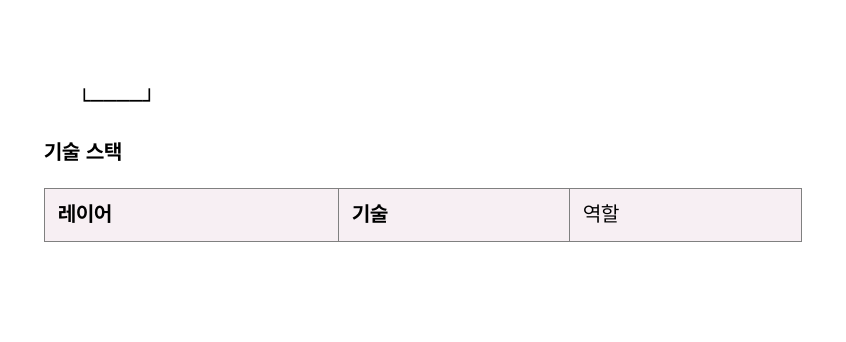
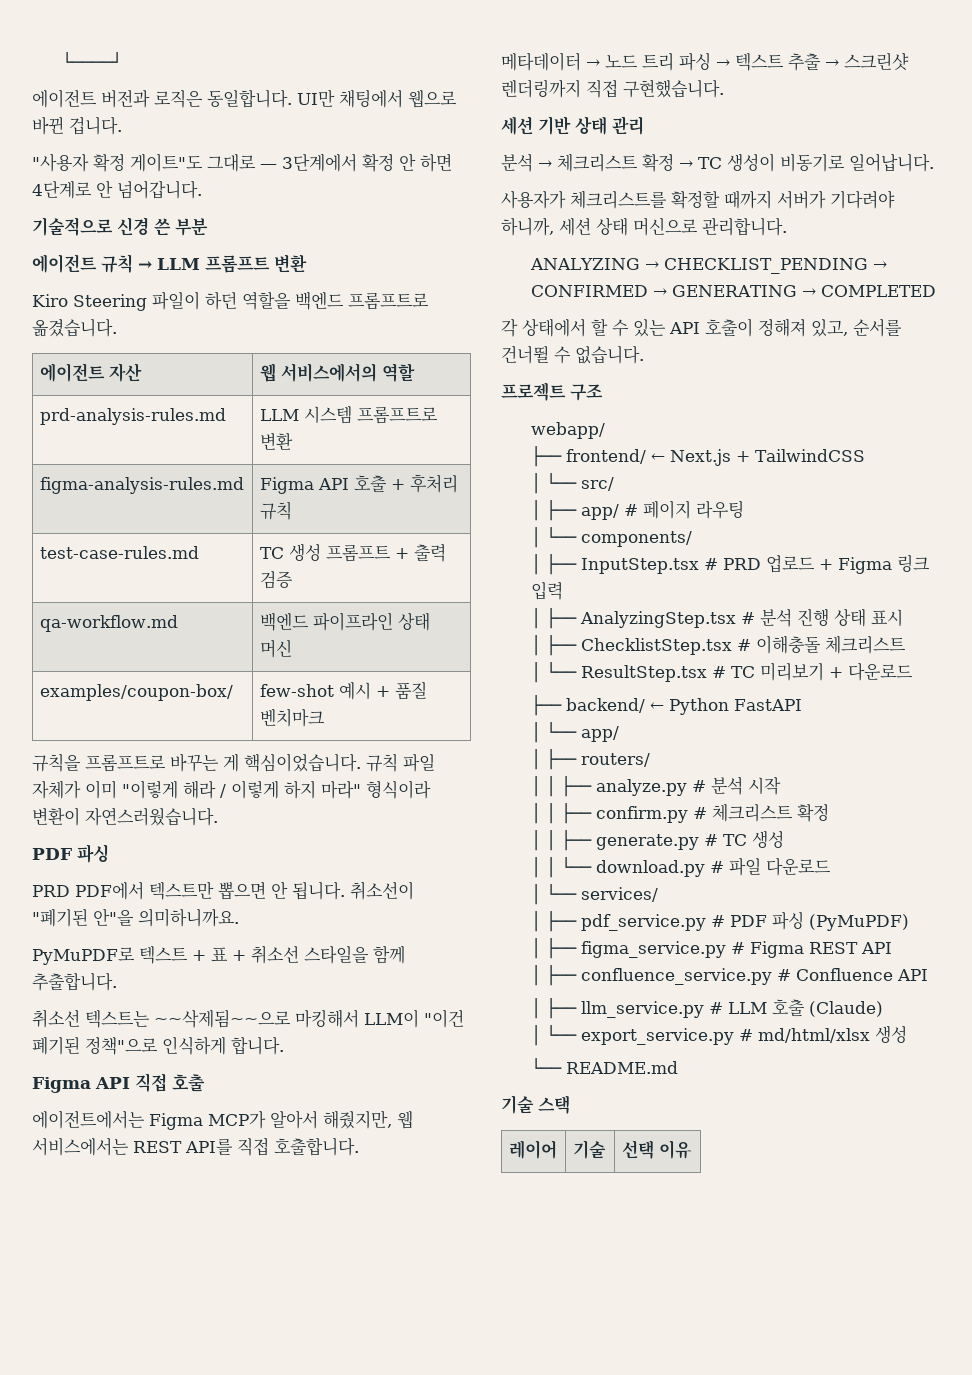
+ 에이전트 버전과 로직은 동일합니다. UI만 채팅에서 웹으로 바뀐 겁니다.
+ "사용자 확정 게이트"도 그대로 — 3단계에서 확정 안 하면 4단계로 안 넘어갑니다.
+ 기술적으로 신경 쓴 부분
+ 에이전트 규칙 → LLM 프롬프트 변환
+ Kiro Steering 파일이 하던 역할을 백엔드 프롬프트로 옮겼습니다.
+ 에이전트 자산 | 웹 서비스에서의 역할
+ prd-analysis-rules.md | LLM 시스템 프롬프트로 변환
+ figma-analysis-rules.md | Figma API 호출 + 후처리 규칙
+ test-case-rules.md | TC 생성 프롬프트 + 출력 검증
+ qa-workflow.md | 백엔드 파이프라인 상태 머신
+ examples/coupon-box/ | few-shot 예시 + 품질 벤치마크
+ 규칙을 프롬프트로 바꾸는 게 핵심이었습니다. 규칙 파일 자체가 이미 "이렇게 해라 / 이렇게 하지 마라" 형식이라 변환이 자연스러웠습니다.
+ PDF 파싱
+ PRD PDF에서 텍스트만 뽑으면 안 됩니다. 취소선이 "폐기된 안"을 의미하니까요.
+ PyMuPDF로 텍스트 + 표 + 취소선 스타일을 함께 추출합니다.
+ 취소선 텍스트는 ~~삭제됨~~으로 마킹해서 LLM이 "이건 폐기된 정책"으로 인식하게 합니다.
+ Figma API 직접 호출
+ 에이전트에서는 Figma MCP가 알아서 해줬지만, 웹 서비스에서는 REST API를 직접 호출합니다.
+ 메타데이터 → 노드 트리 파싱 → 텍스트 추출 → 스크린샷 렌더링까지 직접 구현했습니다.
+ 세션 기반 상태 관리
+ 분석 → 체크리스트 확정 → TC 생성이 비동기로 일어납니다.
+ 사용자가 체크리스트를 확정할 때까지 서버가 기다려야 하니까, 세션 상태 머신으로 관리합니다.
+ ANALYZING → CHECKLIST_PENDING → CONFIRMED → GENERATING → COMPLETED
+ 각 상태에서 할 수 있는 API 호출이 정해져 있고, 순서를 건너뛸 수 없습니다.
+ 프로젝트 구조
+ webapp/
+ ├── frontend/ ← Next.js + TailwindCSS
+ │ └── src/
+ │ ├── app/ # 페이지 라우팅
+ │ └── components/
+ │ ├── InputStep.tsx # PRD 업로드 + Figma 링크 입력
+ │ ├── AnalyzingStep.tsx # 분석 진행 상태 표시
+ │ ├── ChecklistStep.tsx # 이해충돌 체크리스트
+ │ └── ResultStep.tsx # TC 미리보기 + 다운로드
+ ├── backend/ ← Python FastAPI
+ │ └── app/
+ │ ├── routers/
+ │ │ ├── analyze.py # 분석 시작
+ │ │ ├── confirm.py # 체크리스트 확정
+ │ │ ├── generate.py # TC 생성
+ │ │ └── download.py # 파일 다운로드
+ │ └── services/
+ │ ├── pdf_service.py # PDF 파싱 (PyMuPDF)
+ │ ├── figma_service.py # Figma REST API
+ │ ├── confluence_service.py # Confluence API
+ │ ├── llm_service.py # LLM 호출 (Claude)
+ │ └── export_service.py # md/html/xlsx 생성
+ └── README.md
- 레이어 | 기술 | 역할
+ 레이어 | 기술 | 선택 이유

